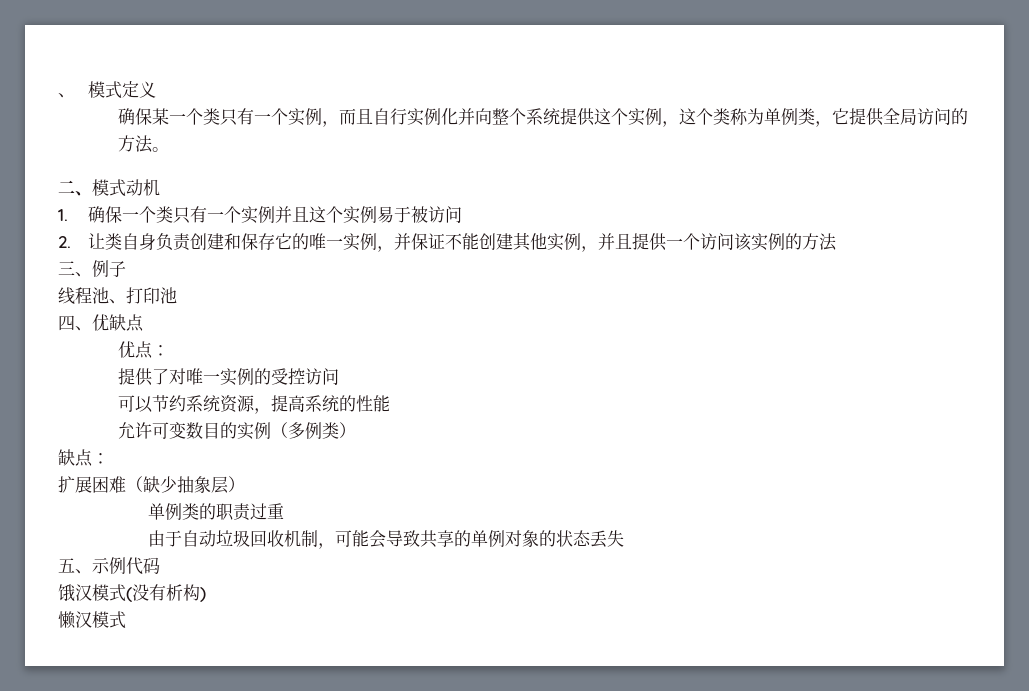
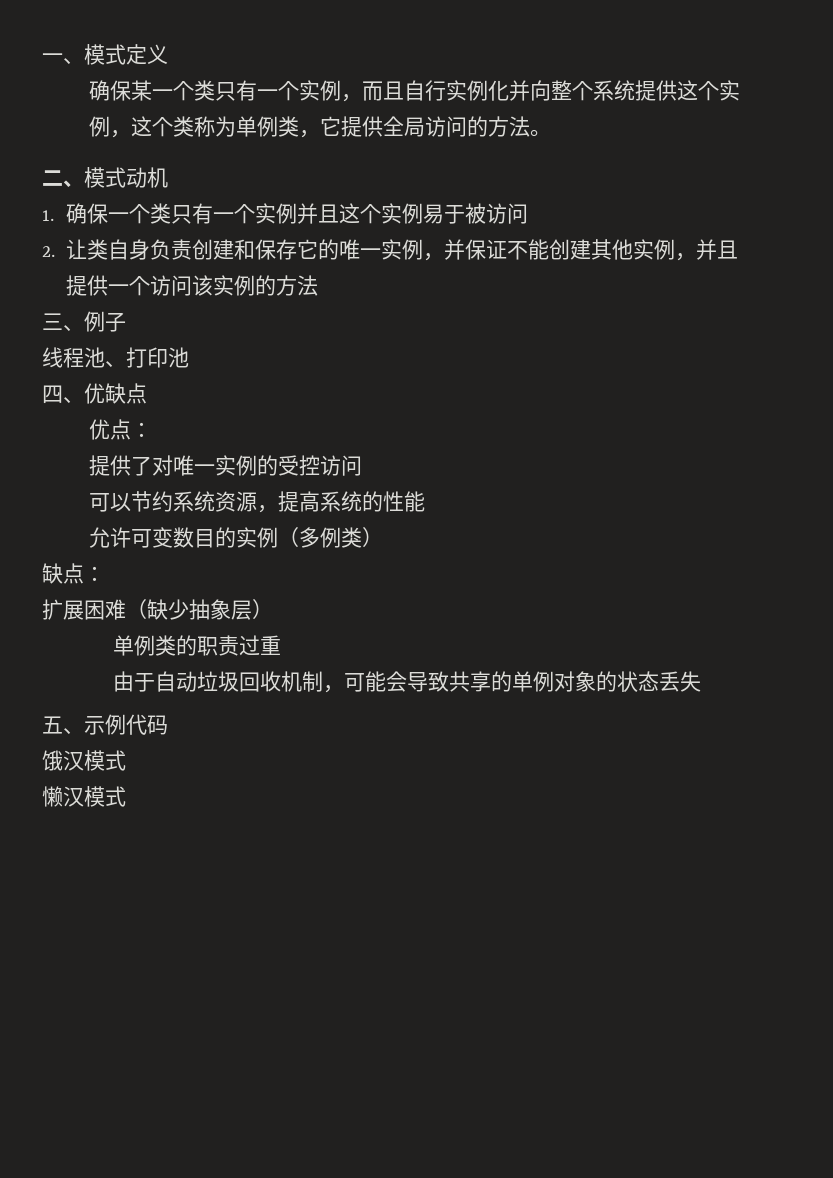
- 、模式定义
+ 一、模式定义
- 饿汉模式(没有析构)
+ 饿汉模式

